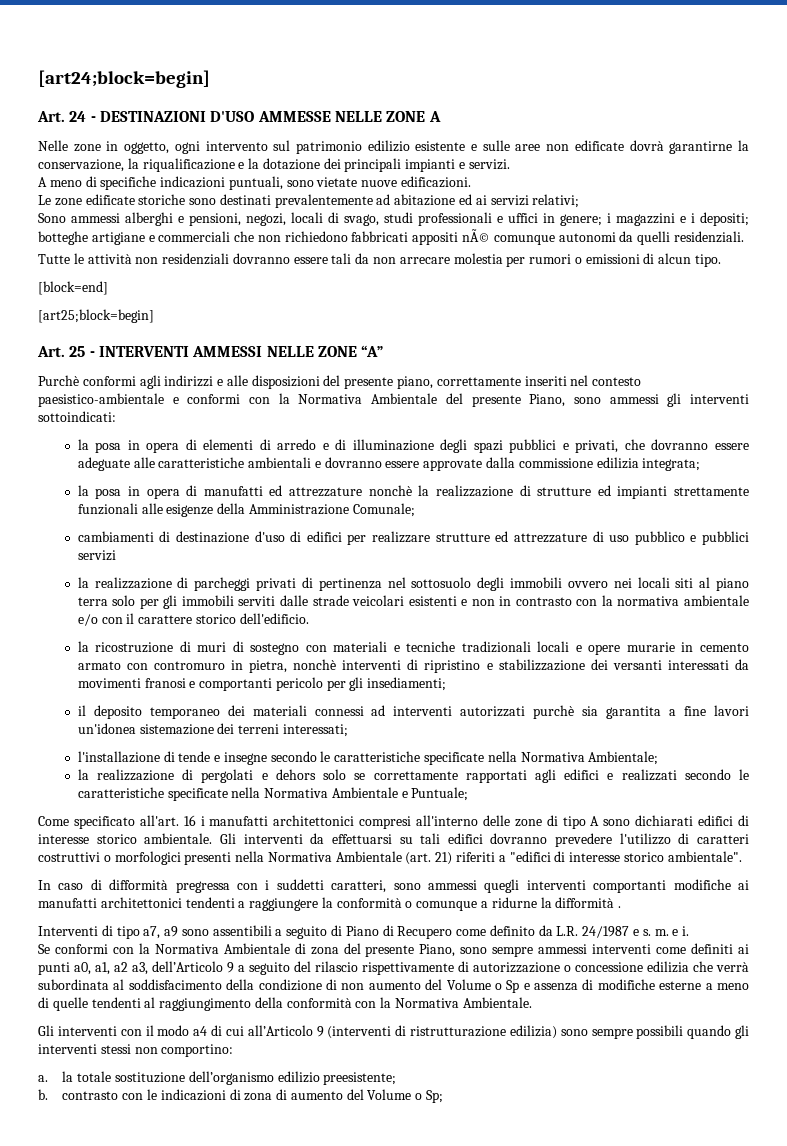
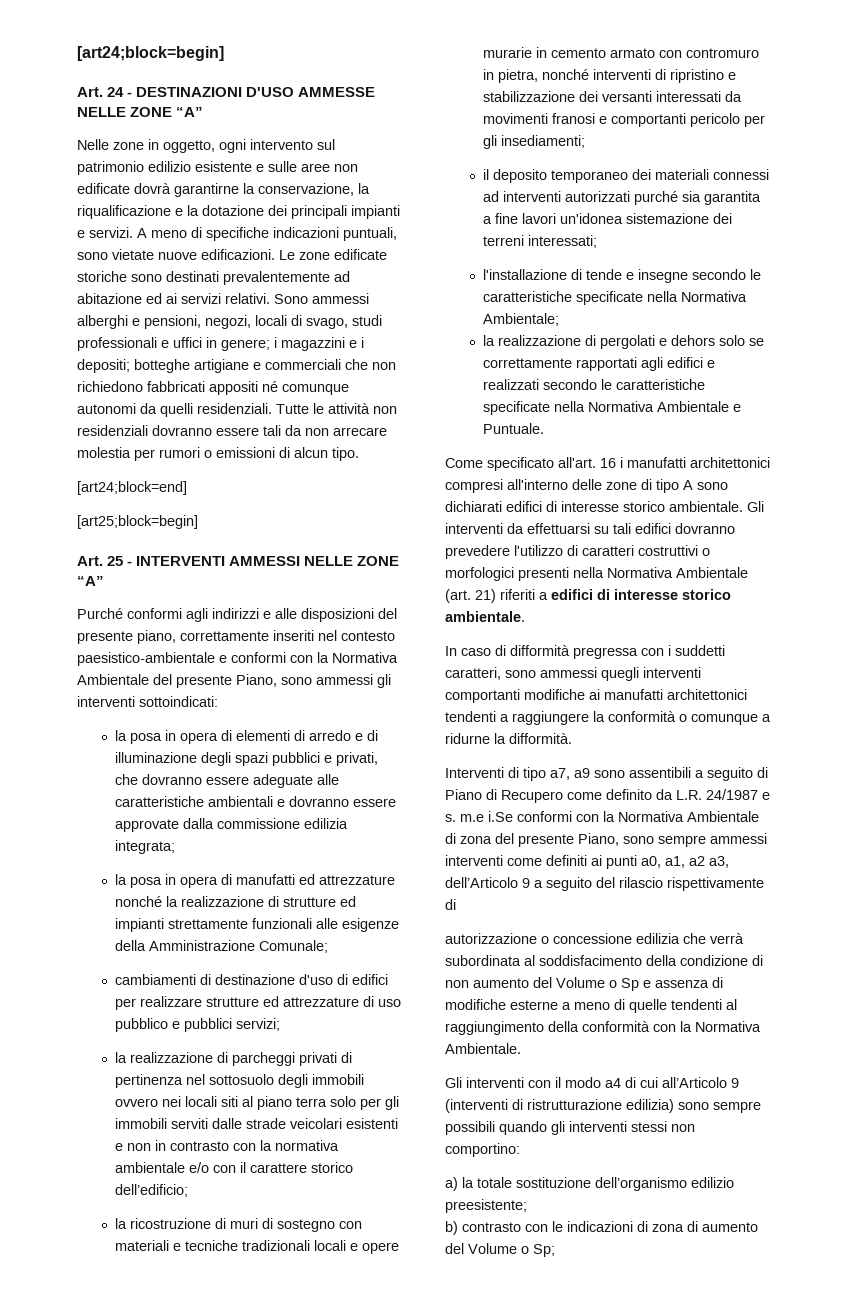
- Art. 24 - DESTINAZIONI D'USO AMMESSE NELLE ZONE A
+ Art. 24 - DESTINAZIONI D'USO AMMESSE NELLE ZONE “A”
- Nelle zone in oggetto, ogni intervento sul patrimonio edilizio esistente e sulle aree non edificate dovrà garantirne la conservazione, la riqualificazione e la dotazione dei principali impianti e servizi.
- A meno di specifiche indicazioni puntuali, sono vietate nuove edificazioni.
- Le zone edificate storiche sono destinati prevalentemente ad abitazione ed ai servizi relativi;
- Sono ammessi alberghi e pensioni, negozi, locali di svago, studi professionali e uffici in genere;
+ Nelle zone in oggetto, ogni intervento sul patrimonio edilizio esistente e sulle aree non edificate dovrà garantirne la conservazione, la riqualificazione e la dotazione dei principali impianti e servizi. A meno di specifiche indicazioni puntuali, sono vietate nuove edificazioni. Le zone edificate storiche sono destinati prevalentemente ad abitazione ed ai servizi relativi. Sono ammessi alberghi e pensioni, negozi, locali di svago, studi professionali e uffici in genere;
- botteghe artigiane e commerciali che non richiedono fabbricati appositi nÃ© comunque autonomi da quelli residenziali.
- Tutte le attività non residenziali dovranno essere tali da non arrecare molestia per rumori o emissioni di alcun tipo.
+ botteghe artigiane e commerciali che non richiedono fabbricati appositi né comunque autonomi da quelli residenziali. Tutte le attività non residenziali dovranno essere tali da non arrecare molestia per rumori o emissioni di alcun tipo.
- [block=end]
+ [art24;block=end]
- Purchè conformi agli indirizzi e alle disposizioni del presente piano, correttamente inseriti nel contesto paesistico-ambientale e conformi con la Normativa Ambientale del presente Piano, sono ammessi gli interventi sottoindicati:
+ Purché conformi agli indirizzi e alle disposizioni del presente piano, correttamente inseriti nel contesto paesistico-ambientale e conformi con la Normativa Ambientale del presente Piano, sono ammessi gli interventi sottoindicati:
- la posa in opera di manufatti ed attrezzature nonchè la realizzazione di strutture ed impianti strettamente funzionali alle esigenze della Amministrazione Comunale;
+ la posa in opera di manufatti ed attrezzature nonché la realizzazione di strutture ed impianti strettamente funzionali alle esigenze della Amministrazione Comunale;
- cambiamenti di destinazione d'uso di edifici per realizzare strutture ed attrezzature di uso pubblico e pubblici servizi
+ cambiamenti di destinazione d'uso di edifici per realizzare strutture ed attrezzature di uso pubblico e pubblici servizi;
- la realizzazione di parcheggi privati di pertinenza nel sottosuolo degli immobili ovvero nei locali siti al piano terra solo per gli immobili serviti dalle strade veicolari esistenti e non in contrasto con la normativa ambientale e/o con il carattere storico dell'edificio.
+ la realizzazione di parcheggi privati di pertinenza nel sottosuolo degli immobili ovvero nei locali siti al piano terra solo per gli immobili serviti dalle strade veicolari esistenti e non in contrasto con la normativa ambientale e/o con il carattere storico dell’edificio;
- la ricostruzione di muri di sostegno con materiali e tecniche tradizionali locali e opere murarie in cemento armato con contromuro in pietra, nonchè interventi di ripristino e stabilizzazione dei versanti interessati da movimenti franosi e comportanti pericolo per gli insediamenti;
+ la ricostruzione di muri di sostegno con materiali e tecniche tradizionali locali e opere murarie in cemento armato con contromuro in pietra, nonché interventi di ripristino e stabilizzazione dei versanti interessati da movimenti franosi e comportanti pericolo per gli insediamenti;
- il deposito temporaneo dei materiali connessi ad interventi autorizzati purchè sia garantita a fine lavori un'idonea sistemazione dei terreni interessati;
+ il deposito temporaneo dei materiali connessi ad interventi autorizzati purché sia garantita a fine lavori un'idonea sistemazione dei terreni interessati;
- la realizzazione di pergolati e dehors solo se correttamente rapportati agli edifici e realizzati secondo le caratteristiche specificate nella Normativa Ambientale e Puntuale;
+ la realizzazione di pergolati e dehors solo se correttamente rapportati agli edifici e realizzati secondo le caratteristiche specificate nella Normativa Ambientale e Puntuale.
- Gli interventi da effettuarsi su tali edifici dovranno prevedere l'utilizzo di caratteri costruttivi o morfologici presenti nella Normativa Ambientale (art. 21) riferiti a "edifici di interesse storico ambientale".
+ Gli interventi da effettuarsi su tali edifici dovranno prevedere l'utilizzo di caratteri costruttivi o morfologici presenti nella Normativa Ambientale (art. 21) riferiti a edifici di interesse storico ambientale.
- In caso di difformità pregressa con i suddetti caratteri, sono ammessi quegli interventi comportanti modifiche ai manufatti architettonici tendenti a raggiungere la conformità o comunque a ridurne la difformità .
+ In caso di difformità pregressa con i suddetti caratteri, sono ammessi quegli interventi comportanti modifiche ai manufatti architettonici tendenti a raggiungere la conformità o comunque a ridurne la difformità.
- Interventi di tipo a7, a9 sono assentibili a seguito di Piano di Recupero come definito da L.R. 24/1987 e s. m. e i.
- Se conformi con la Normativa Ambientale di zona del presente Piano, sono sempre ammessi interventi come definiti ai punti a0, a1, a2 a3, dell’Articolo 9 a seguito del rilascio rispettivamente di autorizzazione o concessione edilizia che verrà subordinata al soddisfacimento della condizione di non aumento del Volume o Sp e assenza di modifiche esterne a meno di quelle tendenti al raggiungimento della conformità con la Normativa Ambientale.
+ Interventi di tipo a7, a9 sono assentibili a seguito di Piano di Recupero come definito da L.R. 24/1987 e s. m.e i.Se conformi con la Normativa Ambientale di zona del presente Piano, sono sempre ammessi interventi come definiti ai punti a0, a1, a2 a3, dell’Articolo 9 a seguito del rilascio rispettivamente di
+ autorizzazione o concessione edilizia che verrà subordinata al soddisfacimento della condizione di non aumento del Volume o Sp e assenza di modifiche esterne a meno di quelle tendenti al raggiungimento della conformità con la Normativa Ambientale.
- a. la totale sostituzione dell’organismo edilizio preesistente;
+ a) la totale sostituzione dell’organismo edilizio preesistente;
- b. contrasto con le indicazioni di zona di aumento del Volume o Sp;
+ b) contrasto con le indicazioni di zona di aumento del Volume o Sp;

